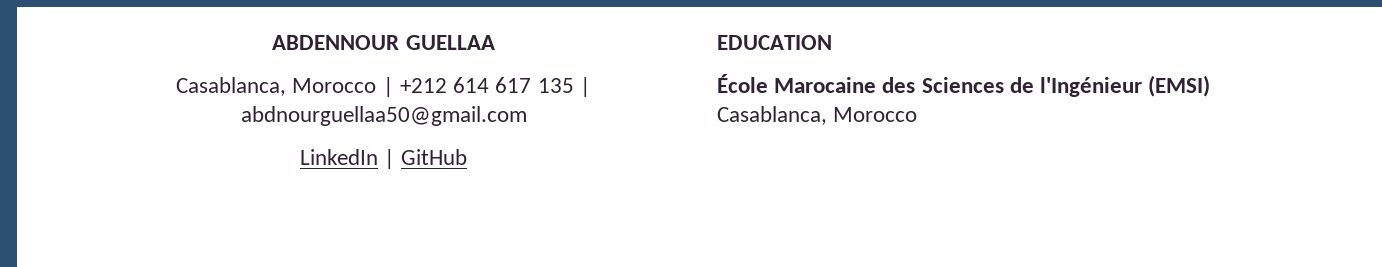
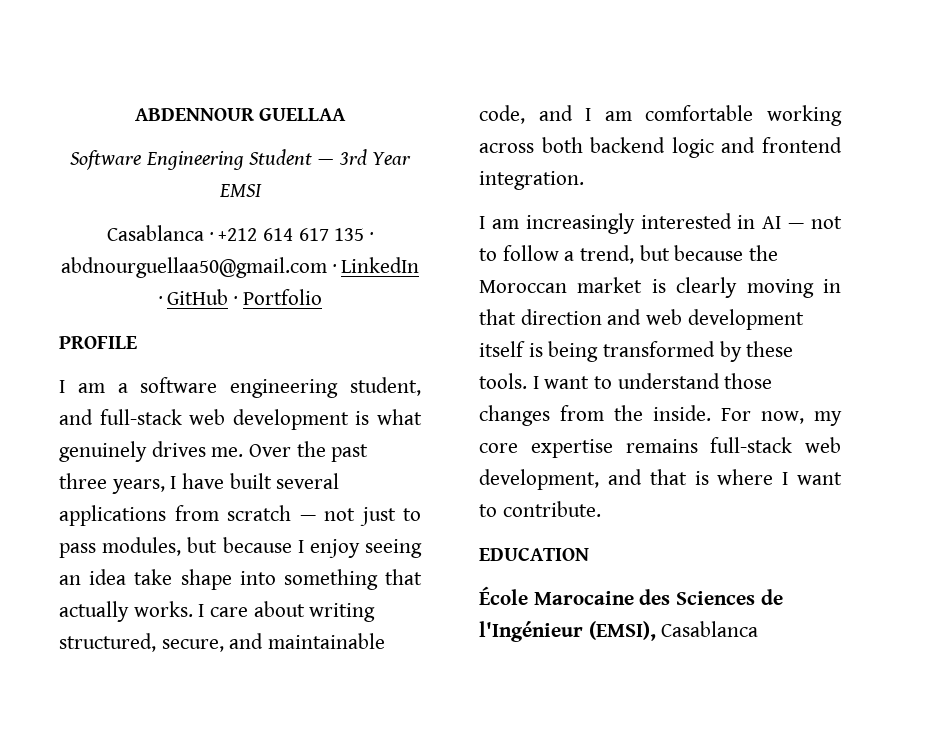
- Casablanca, Morocco | +212 614 617 135 | abdnourguellaa50@gmail.com
- LinkedIn | GitHub
+ Software Engineering Student — 3rd Year EMSI
+ Casablanca · +212 614 617 135 · abdnourguellaa50@gmail.com · LinkedIn · GitHub · Portfolio
+ PROFILE
+ I am a software engineering student, and full-stack web development is what genuinely drives me. Over the past three years, I have built several applications from scratch — not just to pass modules, but because I enjoy seeing an idea take shape into something that actually works. I care about writing structured, secure, and maintainable code, and I am comfortable working across both backend logic and frontend integration.
+ I am increasingly interested in AI — not to follow a trend, but because the Moroccan market is clearly moving in that direction and web development itself is being transformed by these tools. I want to understand those changes from the inside. For now, my core expertise remains full-stack web development, and that is where I want to contribute.
- École Marocaine des Sciences de l'Ingénieur (EMSI) Casablanca, Morocco
+ École Marocaine des Sciences de l'Ingénieur (EMSI), Casablanca

